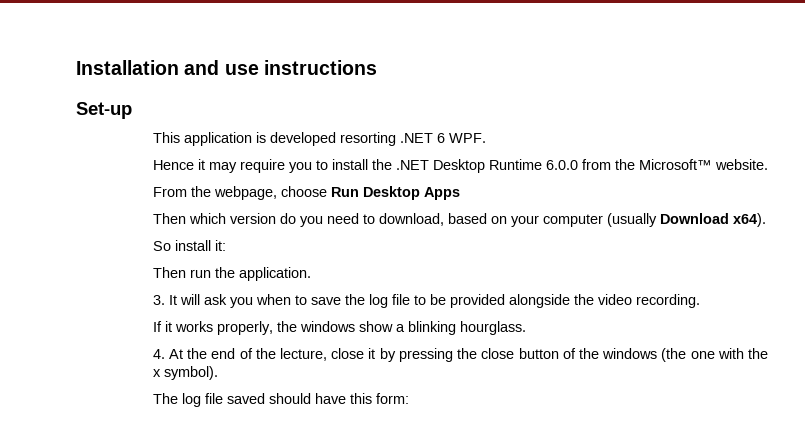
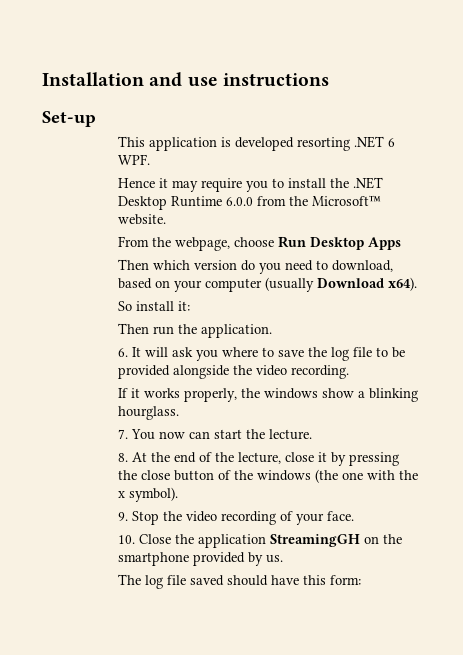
- 3. It will ask you when to save the log file to be provided alongside the video recording.
+ 6. It will ask you where to save the log file to be provided alongside the video recording.
- 4. At the end of the lecture, close it by pressing the close button of the windows (the one with the x symbol).
+ 7. You now can start the lecture.
+ 8. At the end of the lecture, close it by pressing the close button of the windows (the one with the x symbol).
+ 9. Stop the video recording of your face.
+ 10. Close the application StreamingGH on the smartphone provided by us.

